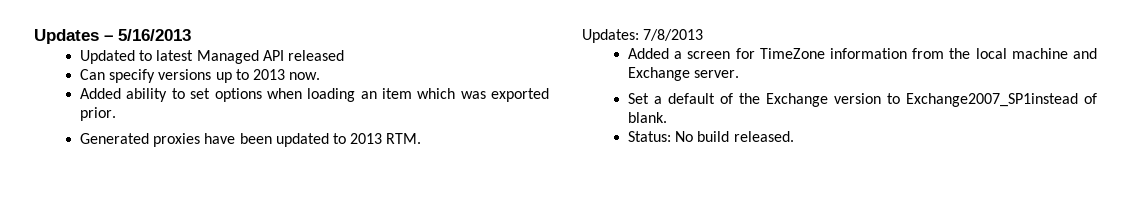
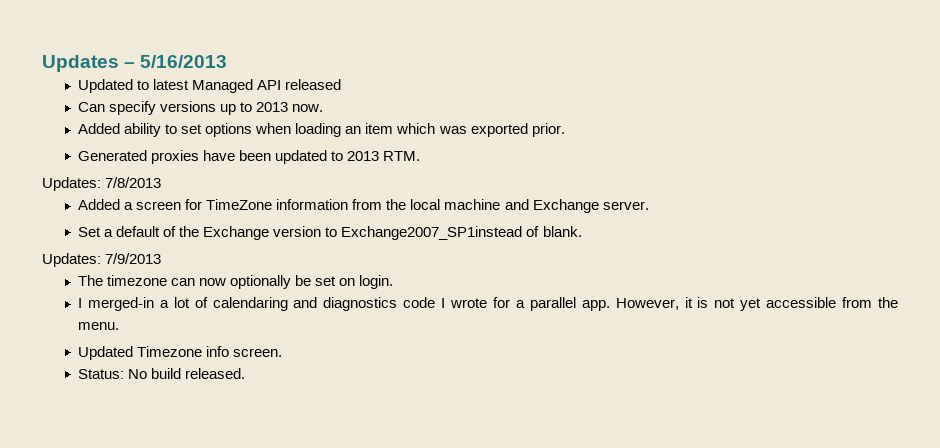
+ Updates: 7/9/2013
+ The timezone can now optionally be set on login.
+ I merged-in a lot of calendaring and diagnostics code I wrote for a parallel app. However, it is not yet accessible from the menu.
+ Updated Timezone info screen.

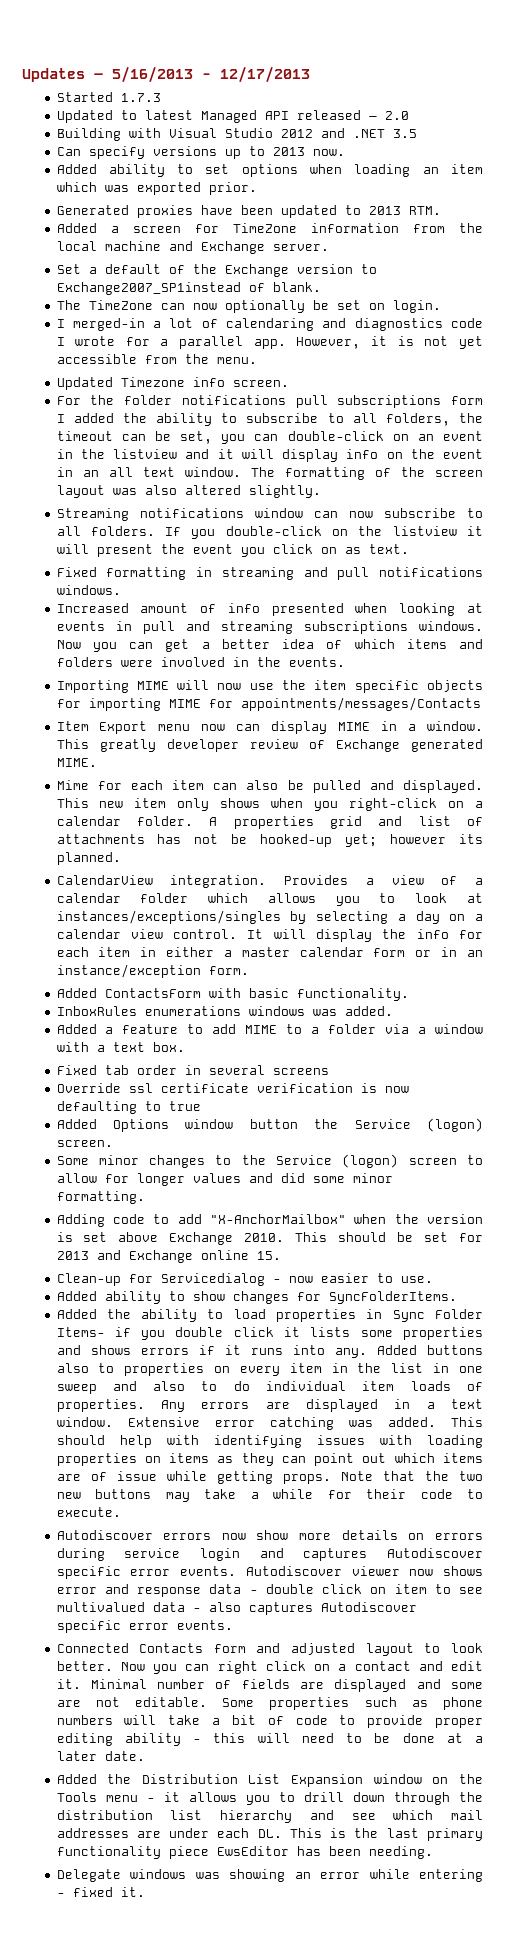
- Updates – 5/16/2013
+ Updates – 5/16/2013 - 12/17/2013
+ Started 1.7.3
- Updated to latest Managed API released
+ Updated to latest Managed API released – 2.0
+ Building with Visual Studio 2012 and .NET 3.5
- Updates: 7/8/2013
- Updates: 7/9/2013
- The timezone can now optionally be set on login.
+ The TimeZone can now optionally be set on login.
- Status: No build released.
+ For the folder notifications pull subscriptions form I added the ability to subscribe to all folders, the timeout can be set, you can double-click on an event in the listview and it will display info on the event in an all text window. The formatting of the screen layout was also altered slightly.
+ Streaming notifications window can now subscribe to all folders. If you double-click on the listview it will present the event you click on as text.
+ Fixed formatting in streaming and pull notifications windows.
+ Increased amount of info presented when looking at events in pull and streaming subscriptions windows. Now you can get a better idea of which items and folders were involved in the events.
+ Importing MIME will now use the item specific objects for importing MIME for appointments/messages/Contacts
+ Item Export menu now can display MIME in a window. This greatly developer review of Exchange generated MIME.
+ Mime for each item can also be pulled and displayed. This new item only shows when you right-click on a calendar folder. A properties grid and list of attachments has not be hooked-up yet; however its planned.
+ CalendarView integration. Provides a view of a calendar folder which allows you to look at instances/exceptions/singles by selecting a day on a calendar view control. It will display the info for each item in either a master calendar form or in an instance/exception form.
+ Added ContactsForm with basic functionality.
+ InboxRules enumerations windows was added.
+ Added a feature to add MIME to a folder via a window with a text box.
+ Fixed tab order in several screens
+ Override ssl certificate verification is now defaulting to true
+ Added Options window button the Service (logon) screen.
+ Some minor changes to the Service (logon) screen to allow for longer values and did some minor formatting.
+ Adding code to add "X-AnchorMailbox" when the version is set above Exchange 2010. This should be set for 2013 and Exchange online 15.
+ Clean-up for Servicedialog - now easier to use.
+ Added ability to show changes for SyncFolderItems.
+ Added the ability to load properties in Sync Folder Items- if you double click it lists some properties and shows errors if it runs into any. Added buttons also to properties on every item in the list in one sweep and also to do individual item loads of properties. Any errors are displayed in a text window. Extensive error catching was added. This should help with identifying issues with loading properties on items as they can point out which items are of issue while getting props. Note that the two new buttons may take a while for their code to execute.
+ Autodiscover errors now show more details on errors during service login and captures Autodiscover specific error events. Autodiscover viewer now shows error and response data - double click on item to see multivalued data - also captures Autodiscover specific error events.
+ Connected Contacts form and adjusted layout to look better. Now you can right click on a contact and edit it. Minimal number of fields are displayed and some are not editable. Some properties such as phone numbers will take a bit of code to provide proper editing ability - this will need to be done at a later date.
+ Added the Distribution List Expansion window on the Tools menu - it allows you to drill down through the distribution list hierarchy and see which mail addresses are under each DL. This is the last primary functionality piece EwsEditor has been needing.
+ Delegate windows was showing an error while entering - fixed it.

